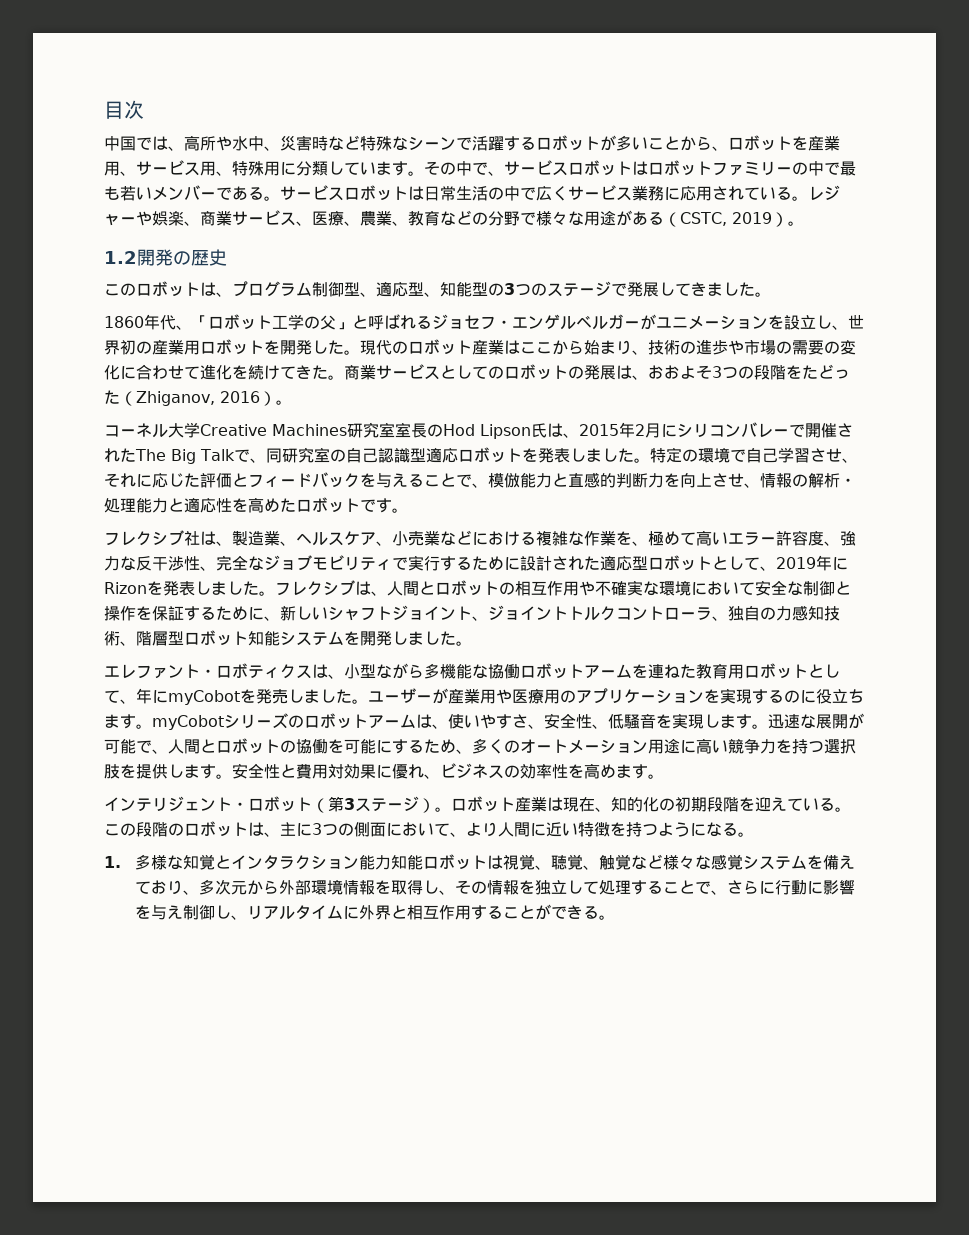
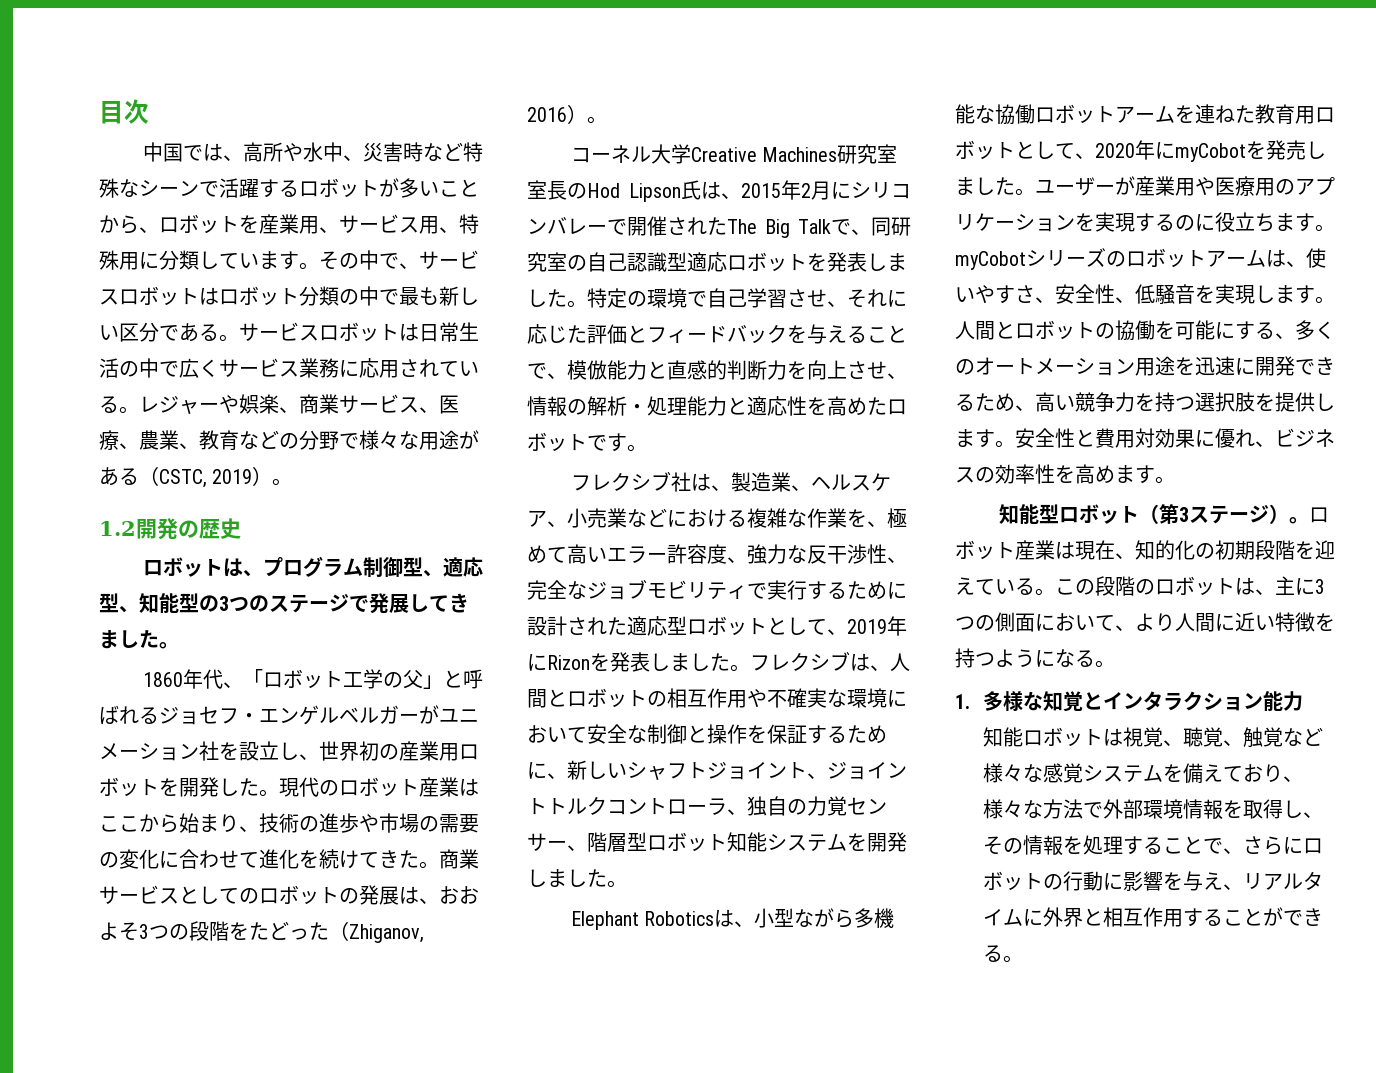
- その中で、サービスロボットはロボットファミリーの中で最も若いメンバーである。
+ その中で、サービスロボットはロボット分類の中で最も新しい区分である。
- このロボットは、プログラム制御型、適応型、知能型の3つのステージで発展してきました。
+ ロボットは、プログラム制御型、適応型、知能型の3つのステージで発展してきました。
- 1860年代、「ロボット工学の父」と呼ばれるジョセフ・エンゲルベルガーがユニメーションを設立し、世界初の産業用ロボットを開発した。
+ 1860年代、「ロボット工学の父」と呼ばれるジョセフ・エンゲルベルガーがユニメーション社を設立し、世界初の産業用ロボットを開発した。
- フレクシブは、人間とロボットの相互作用や不確実な環境において安全な制御と操作を保証するために、新しいシャフトジョイント、ジョイントトルクコントローラ、独自の力感知技術、階層型ロボット知能システムを開発しました。
+ フレクシブは、人間とロボットの相互作用や不確実な環境において安全な制御と操作を保証するために、新しいシャフトジョイント、ジョイントトルクコントローラ、独自の力覚センサー、階層型ロボット知能システムを開発しました。
- エレファント・ロボティクスは、小型ながら多機能な協働ロボットアームを連ねた教育用ロボットとして、年にmyCobotを発売しました。
+ Elephant Roboticsは、小型ながら多機能な協働ロボットアームを連ねた教育用ロボットとして、2020年にmyCobotを発売しました。
- 迅速な展開が可能で、人間とロボットの協働を可能にするため、多くのオートメーション用途に高い競争力を持つ選択肢を提供します。
+ 人間とロボットの協働を可能にする、多くのオートメーション用途を迅速に開発できるため、高い競争力を持つ選択肢を提供します。
- インテリジェント・ロボット（第3ステージ）。
+ 知能型ロボット（第3ステージ）。
- 1.多様な知覚とインタラクション能力知能ロボットは視覚、聴覚、触覚など様々な感覚システムを備えており、多次元から外部環境情報を取得し、その情報を独立して処理することで、さらに行動に影響を与え制御し、リアルタイムに外界と相互作用することができる。
+ 1.多様な知覚とインタラクション能力
+ 知能ロボットは視覚、聴覚、触覚など様々な感覚システムを備えており、様々な方法で外部環境情報を取得し、その情報を処理することで、さらにロボットの行動に影響を与え、リアルタイムに外界と相互作用することができる。

